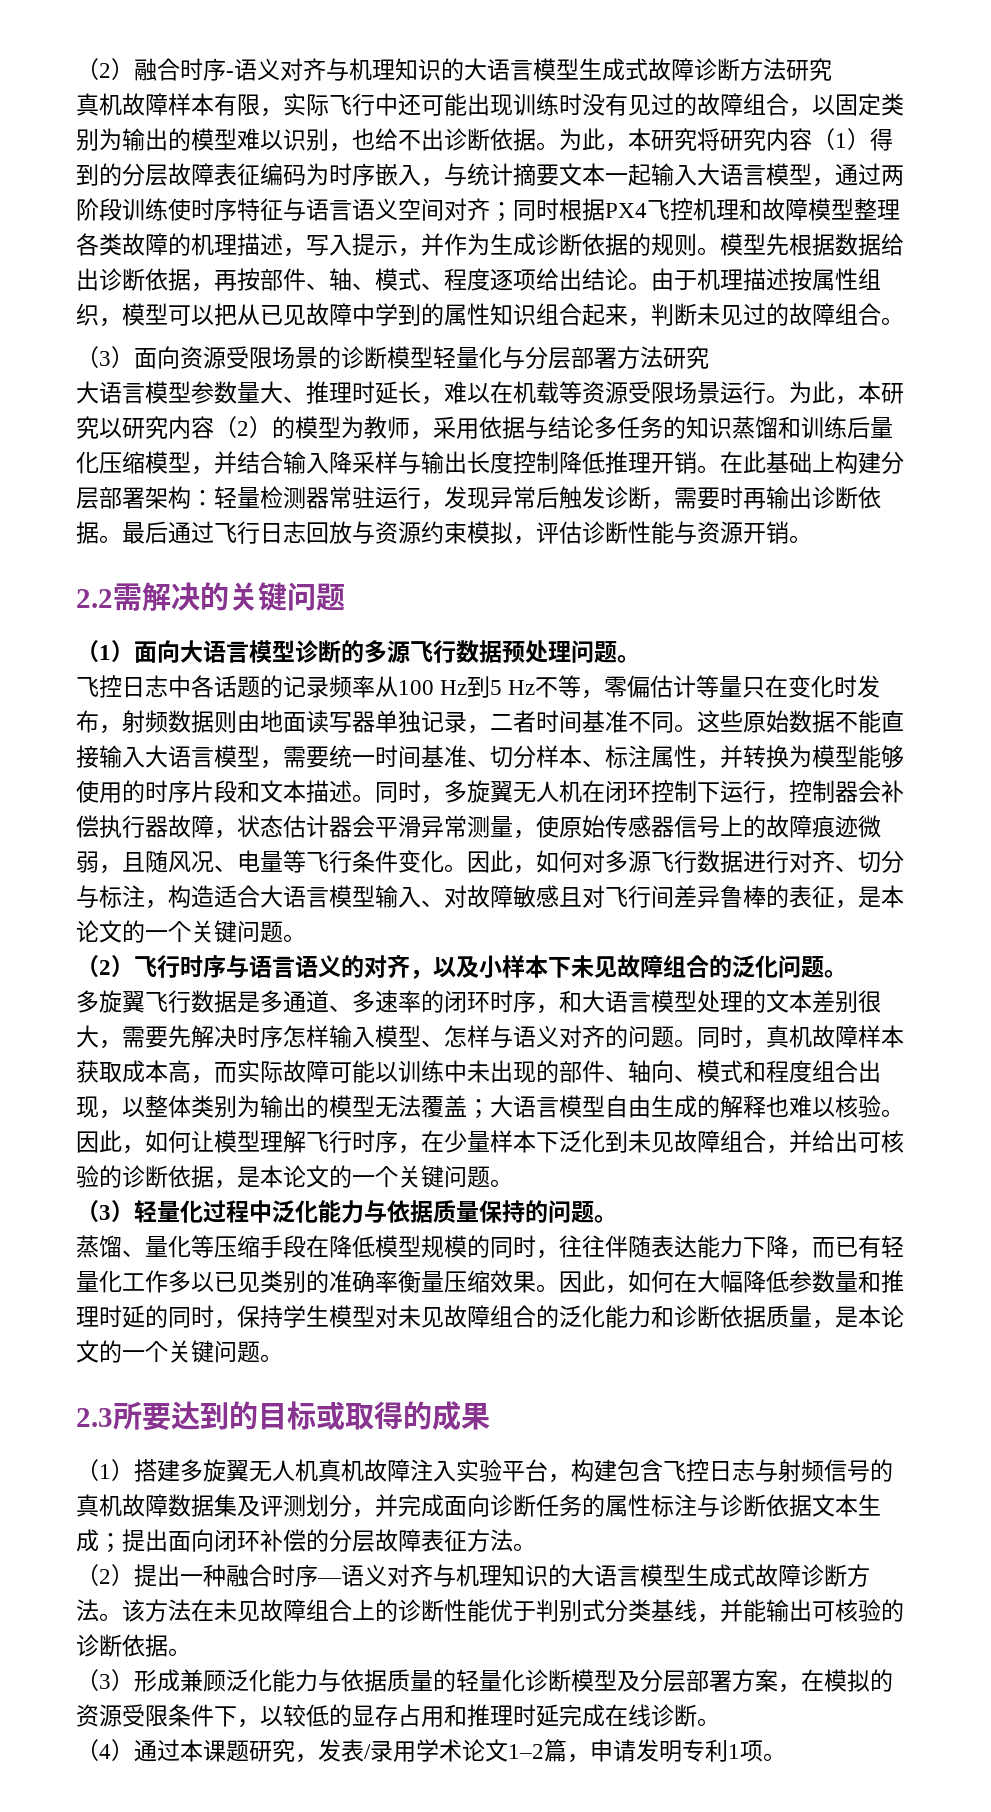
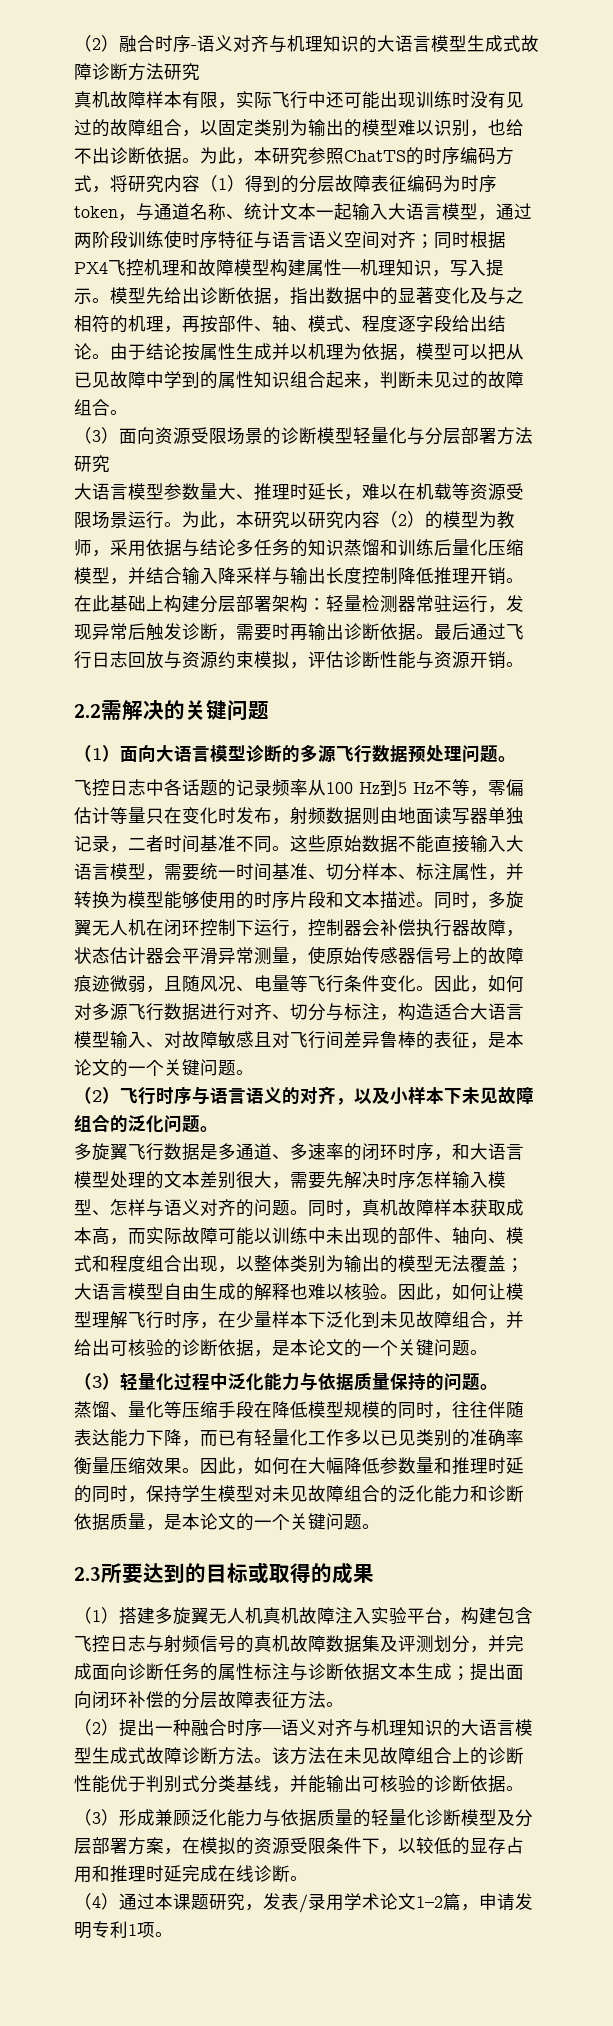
- 为此，本研究将研究内容（1）得到的分层故障表征编码为时序嵌入，与统计摘要文本一起输入大语言模型，通过两阶段训练使时序特征与语言语义空间对齐；同时根据PX4飞控机理和故障模型整理各类故障的机理描述，写入提示，并作为生成诊断依据的规则。模型先根据数据给出诊断依据，再按部件、轴、模式、程度逐项给出结论。
+ 为此，本研究参照ChatTS的时序编码方式，将研究内容（1）得到的分层故障表征编码为时序token，与通道名称、统计文本一起输入大语言模型，通过两阶段训练使时序特征与语言语义空间对齐；同时根据PX4飞控机理和故障模型构建属性—机理知识，写入提示。模型先给出诊断依据，指出数据中的显著变化及与之相符的机理，再按部件、轴、模式、程度逐字段给出结论。
- 由于机理描述按属性组织，模型可以把从已见故障中学到的属性知识组合起来，判断未见过的故障组合。
+ 由于结论按属性生成并以机理为依据，模型可以把从已见故障中学到的属性知识组合起来，判断未见过的故障组合。

